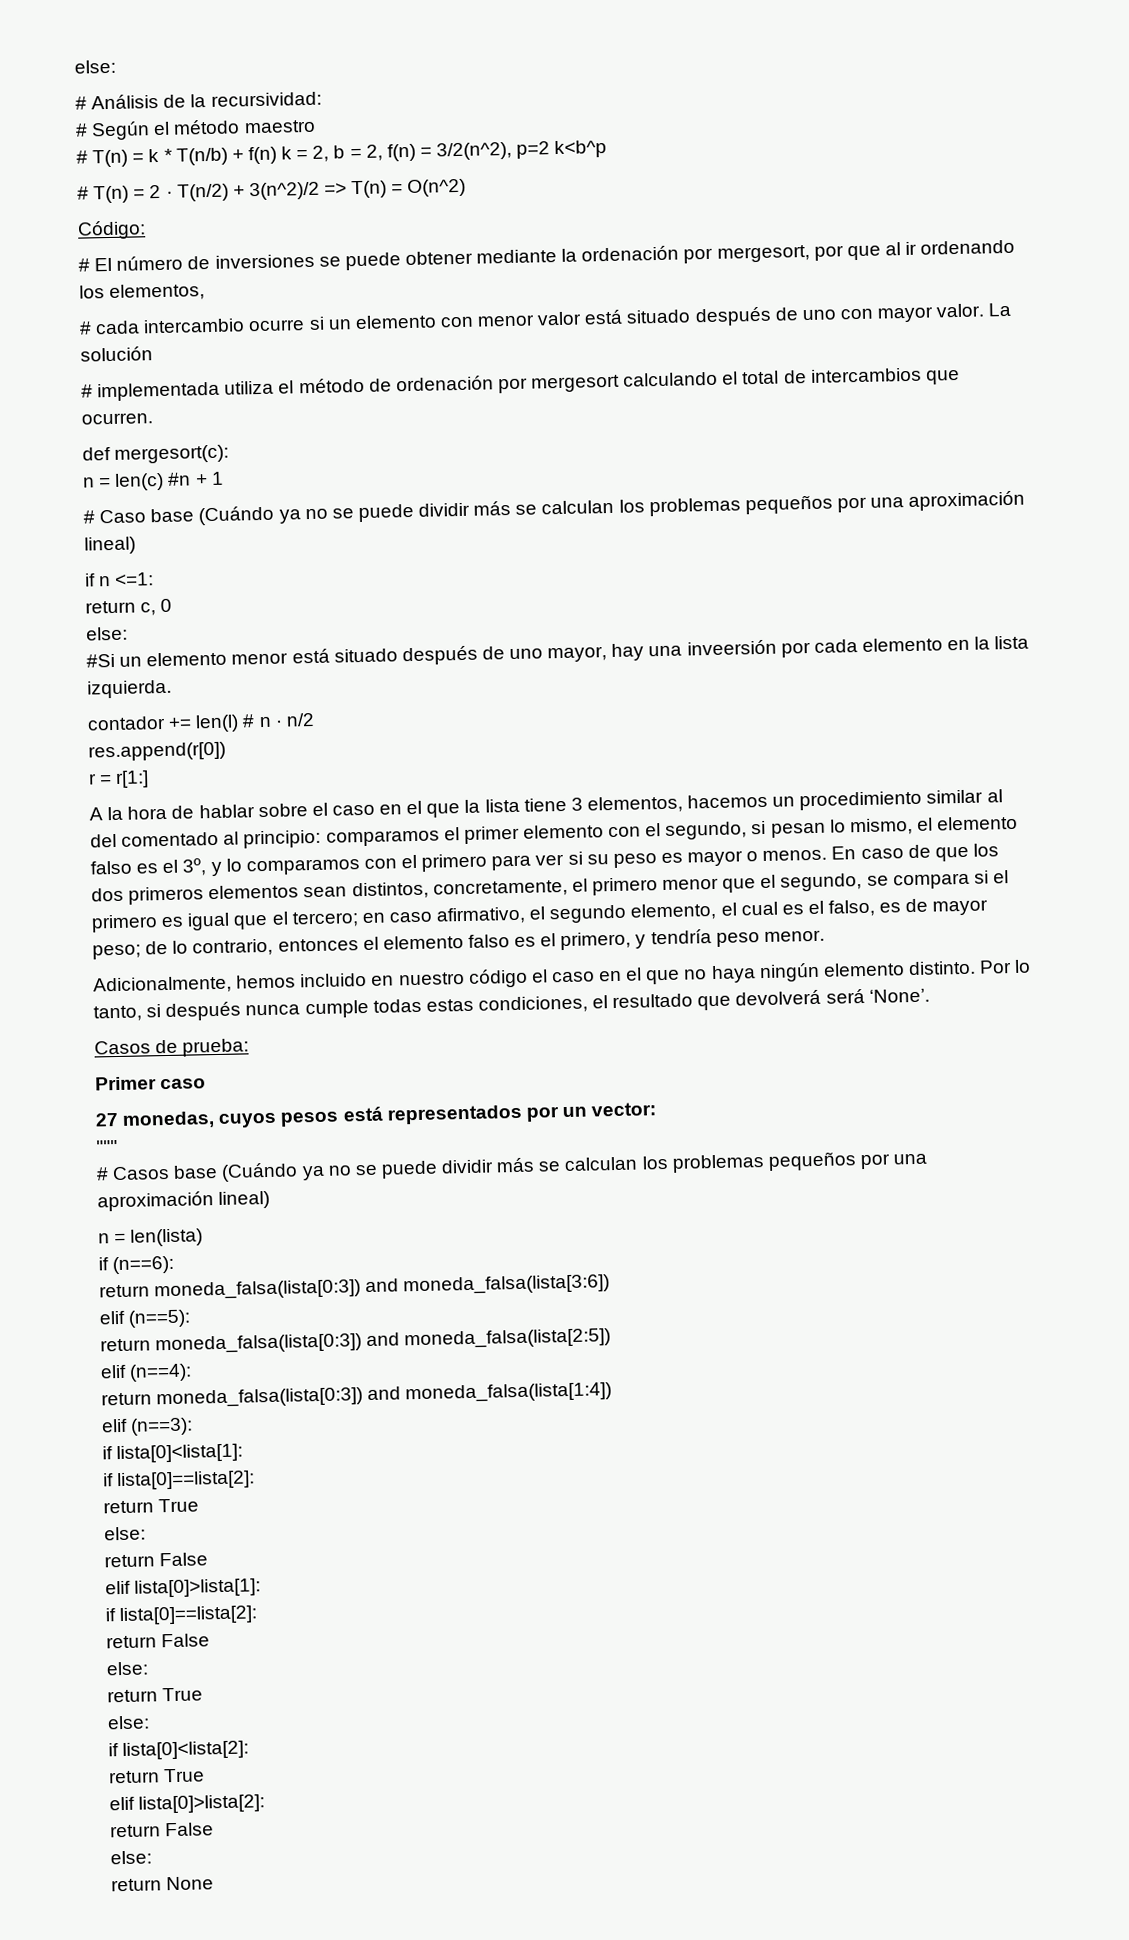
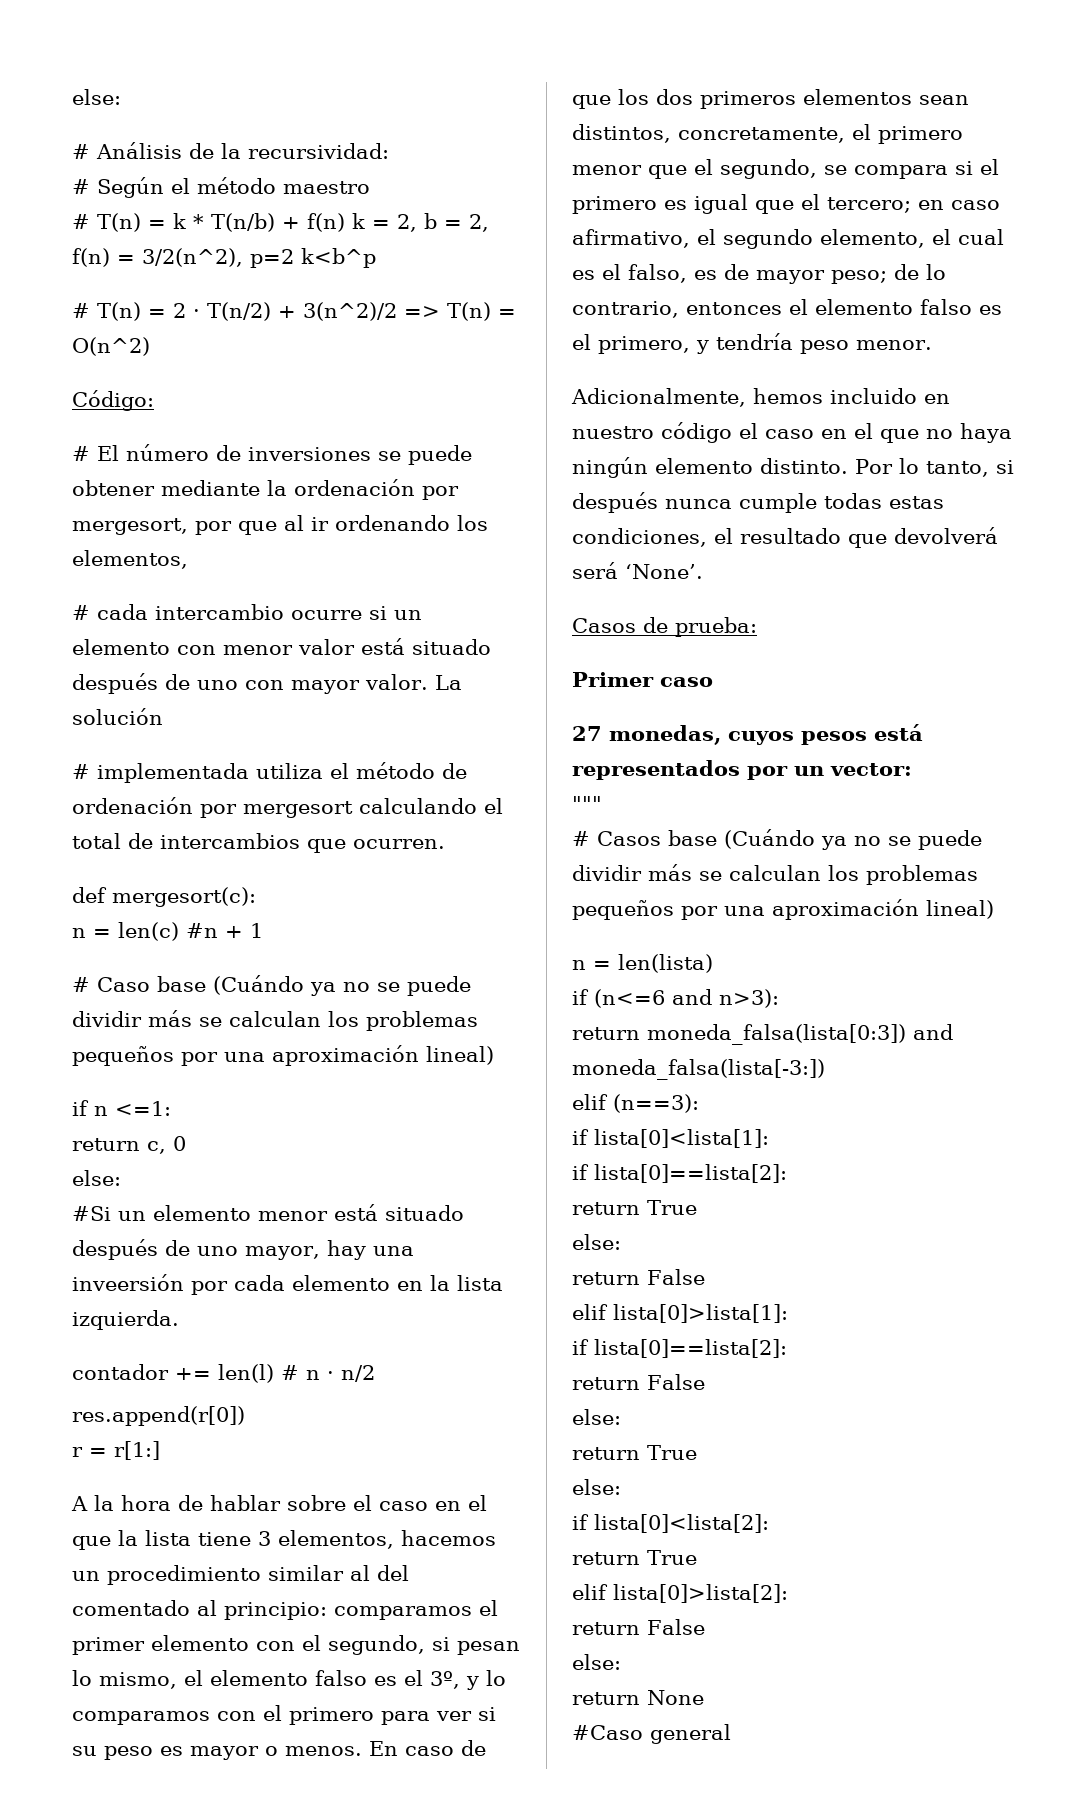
- if (n==6):
- return moneda_falsa(lista[0:3]) and moneda_falsa(lista[3:6])
- elif (n==5):
- return moneda_falsa(lista[0:3]) and moneda_falsa(lista[2:5])
- elif (n==4):
- return moneda_falsa(lista[0:3]) and moneda_falsa(lista[1:4])
+ if (n<=6 and n>3):
+ return moneda_falsa(lista[0:3]) and moneda_falsa(lista[-3:])
+ #Caso general

